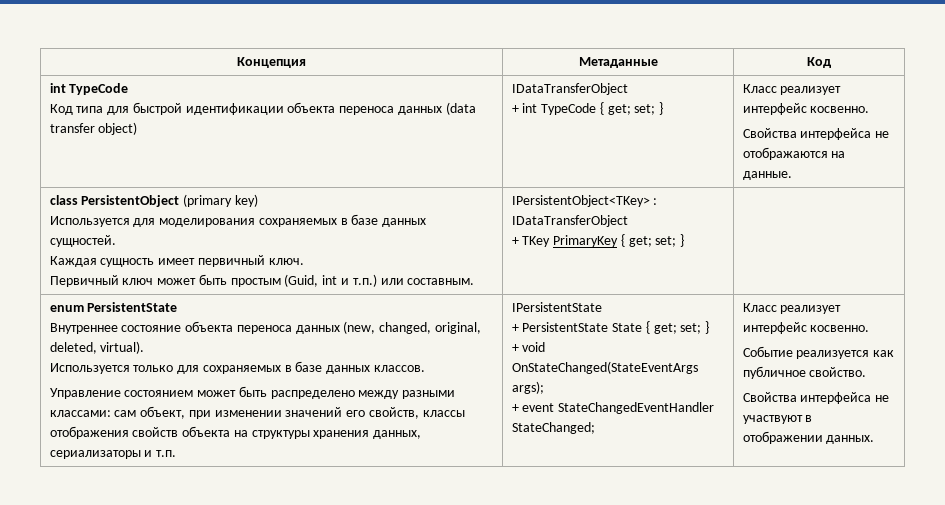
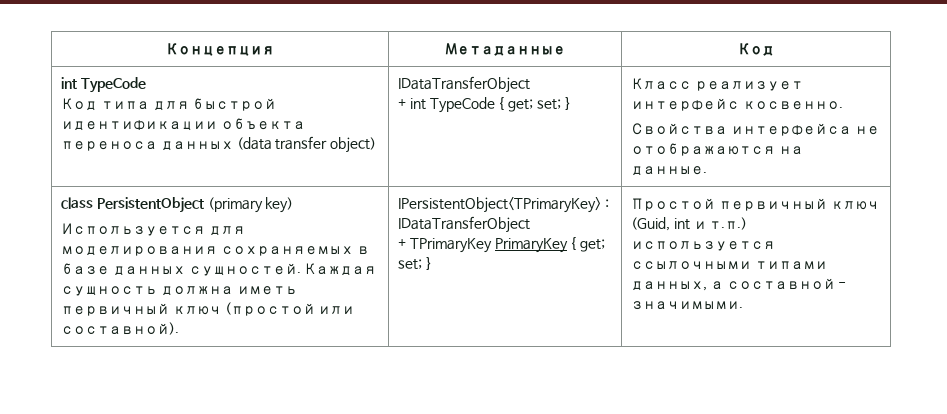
- Используется для моделирования сохраняемых в базе данных сущностей.
- Каждая сущность имеет первичный ключ.
- Первичный ключ может быть простым (Guid, int и т.п.) или составным. | IPersistentObject<TKey> : IDataTransferObject
+ Используется для моделирования сохраняемых в базе данных сущностей. Каждая сущность должна иметь первичный ключ (простой или составной). | IPersistentObject<TPrimaryKey> : IDataTransferObject
- + TKey PrimaryKey { get; set; }
+ + TPrimaryKey PrimaryKey { get; set; }
- enum PersistentState
- Внутреннее состояние объекта переноса данных (new, changed, original, deleted, virtual).
- Используется только для сохраняемых в базе данных классов.
- Управление состоянием может быть распределено между разными классами: сам объект, при изменении значений его свойств, классы отображения свойств объекта на структуры хранения данных, сериализаторы и т.п. | IPersistentState
- + PersistentState State { get; set; }
- + void OnStateChanged(StateEventArgs args);
- + event StateChangedEventHandler StateChanged; | Класс реализует интерфейс косвенно.
- Событие реализуется как публичное свойство.
- Свойства интерфейса не участвуют в отображении данных.
+ Простой первичный ключ (Guid, int и т.п.) используется ссылочными типами данных, а составной - значимыми.

